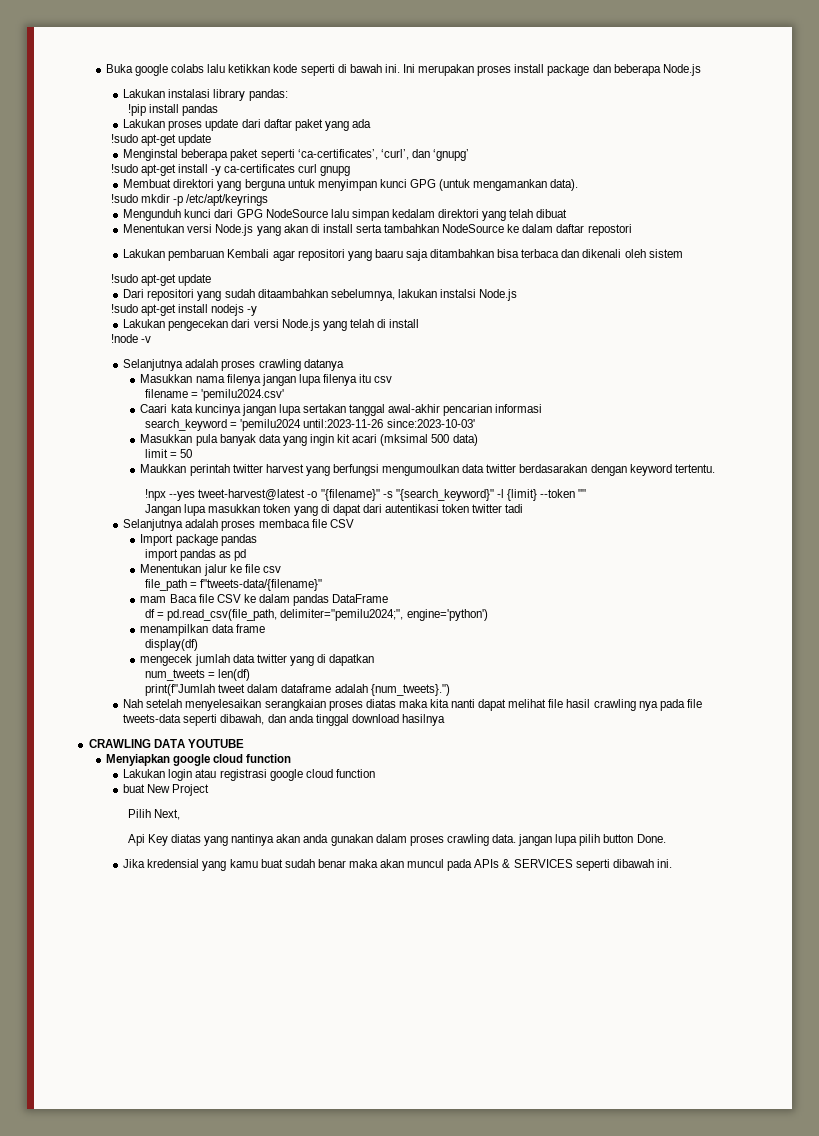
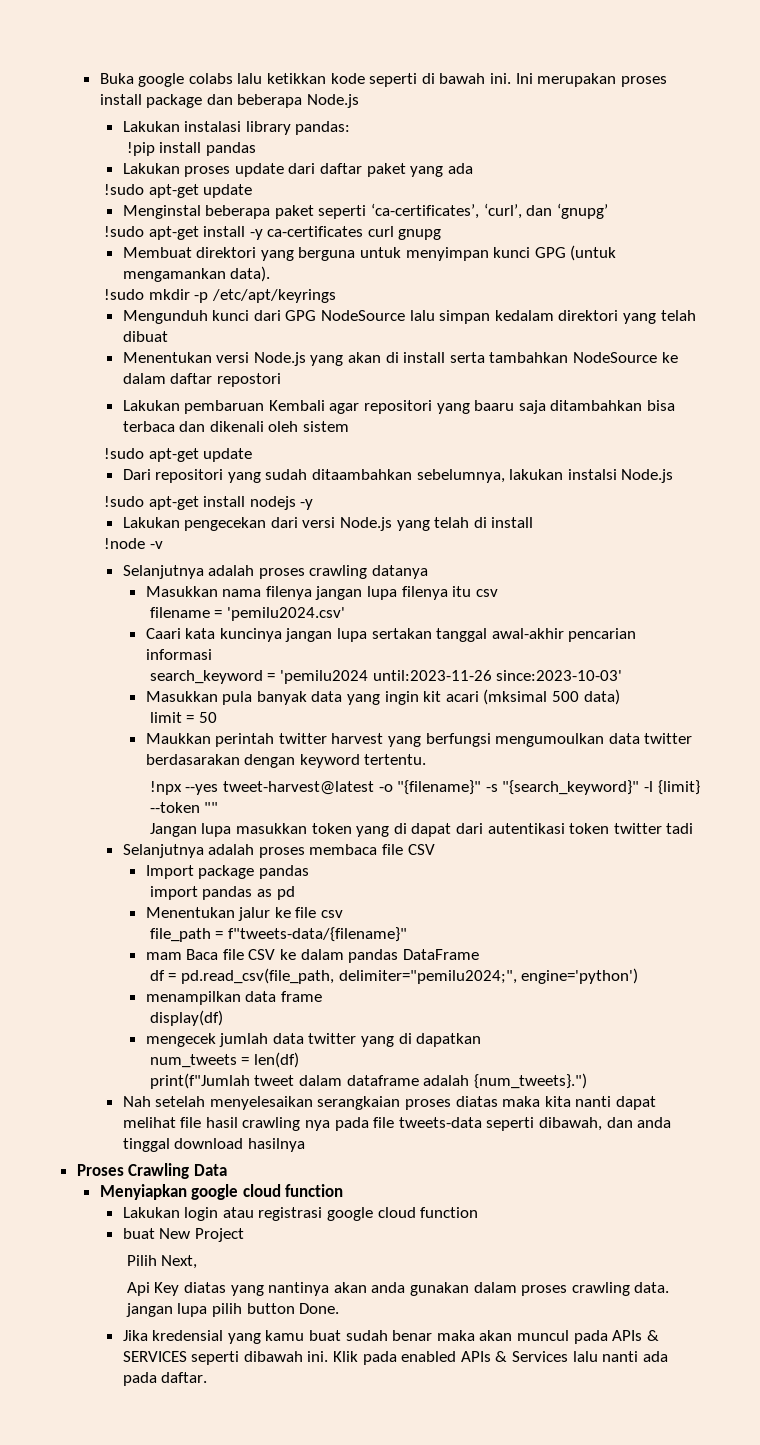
- CRAWLING DATA YOUTUBE
+ Proses Crawling Data
+ Klik pada enabled APIs & Services lalu nanti ada pada daftar.

